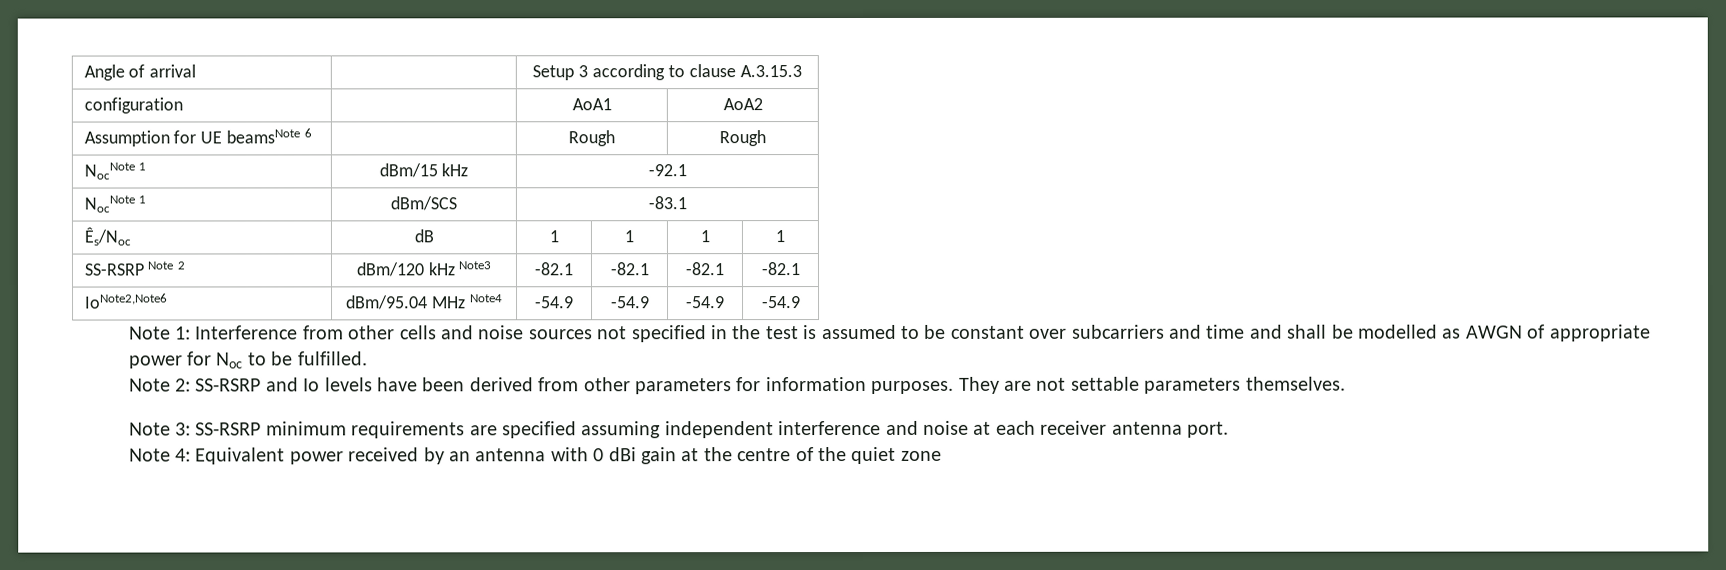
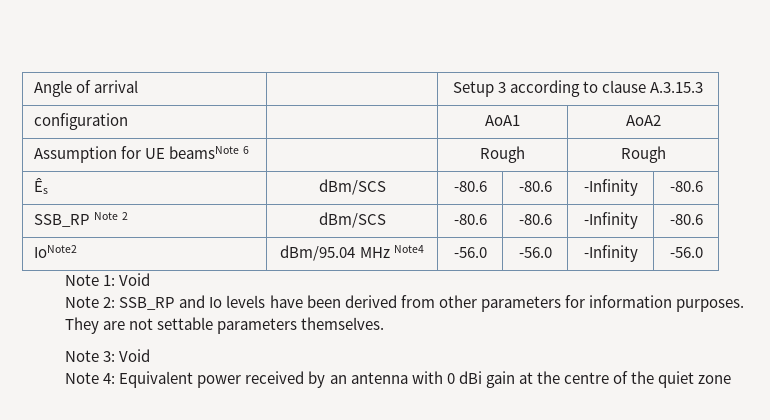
- NocNote 1 | dBm/15 kHz | -92.1
- NocNote 1 | dBm/SCS | -83.1
- Ês/Noc | dB | 1 | 1 | 1 | 1
- SS-RSRP Note 2 | dBm/120 kHz Note3 | -82.1 | -82.1 | -82.1 | -82.1
- IoNote2,Note6 | dBm/95.04 MHz Note4 | -54.9 | -54.9 | -54.9 | -54.9
- Note 1: Interference from other cells and noise sources not specified in the test is assumed to be constant over subcarriers and time and shall be modelled as AWGN of appropriate power for Noc to be fulfilled.
+ Ês | dBm/SCS | -80.6 | -80.6 | -Infinity | -80.6
+ SSB_RP Note 2 | dBm/SCS | -80.6 | -80.6 | -Infinity | -80.6
+ IoNote2 | dBm/95.04 MHz Note4 | -56.0 | -56.0 | -Infinity | -56.0
+ Note 1: Void
- Note 2: SS-RSRP and Io levels have been derived from other parameters for information purposes.
+ Note 2: SSB_RP and Io levels have been derived from other parameters for information purposes.
- Note 3: SS-RSRP minimum requirements are specified assuming independent interference and noise at each receiver antenna port.
+ Note 3: Void

